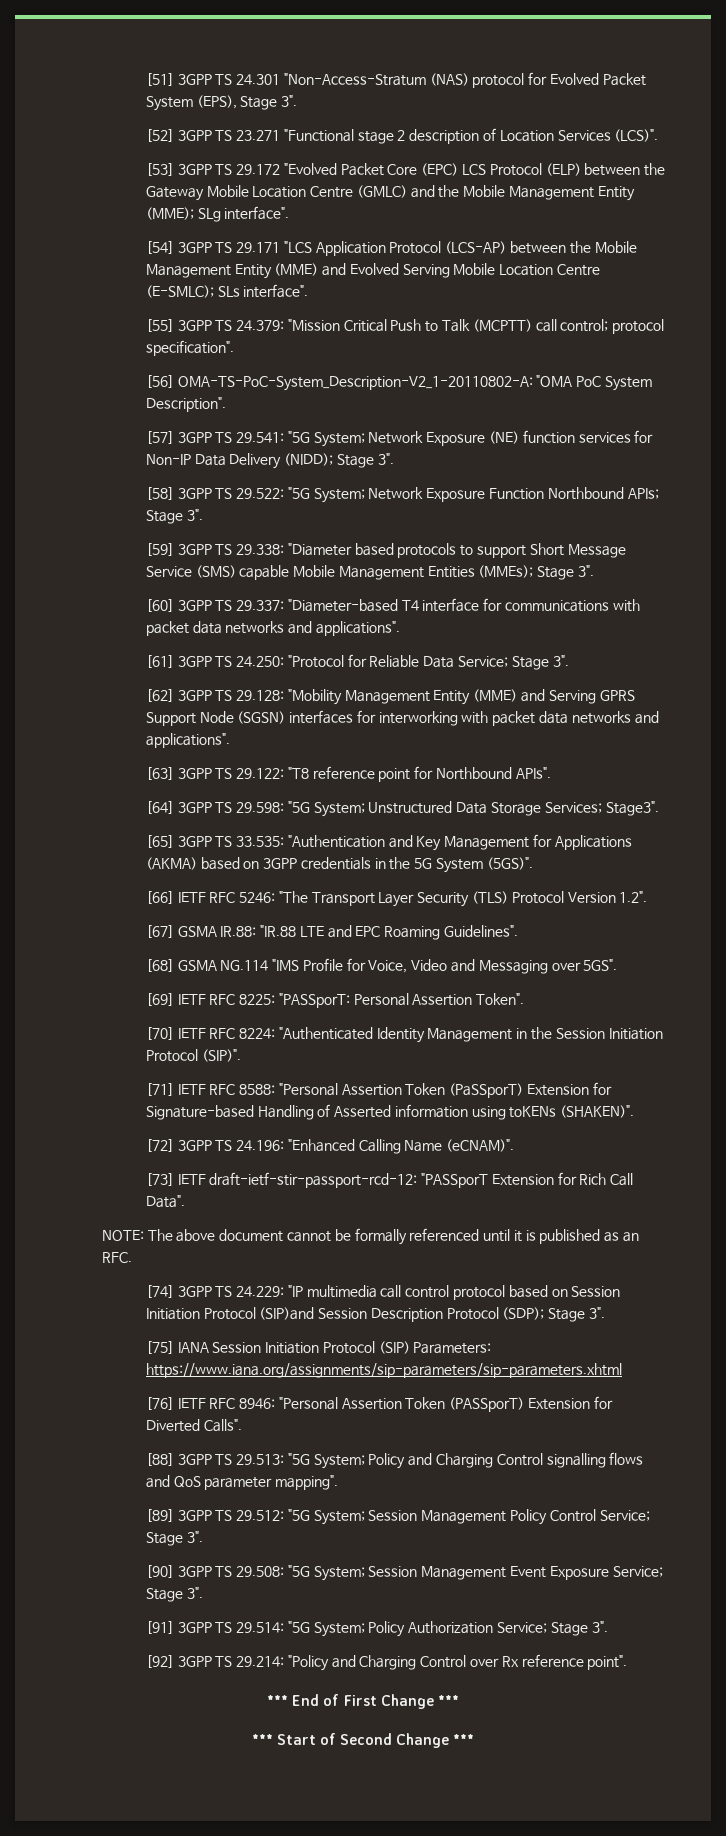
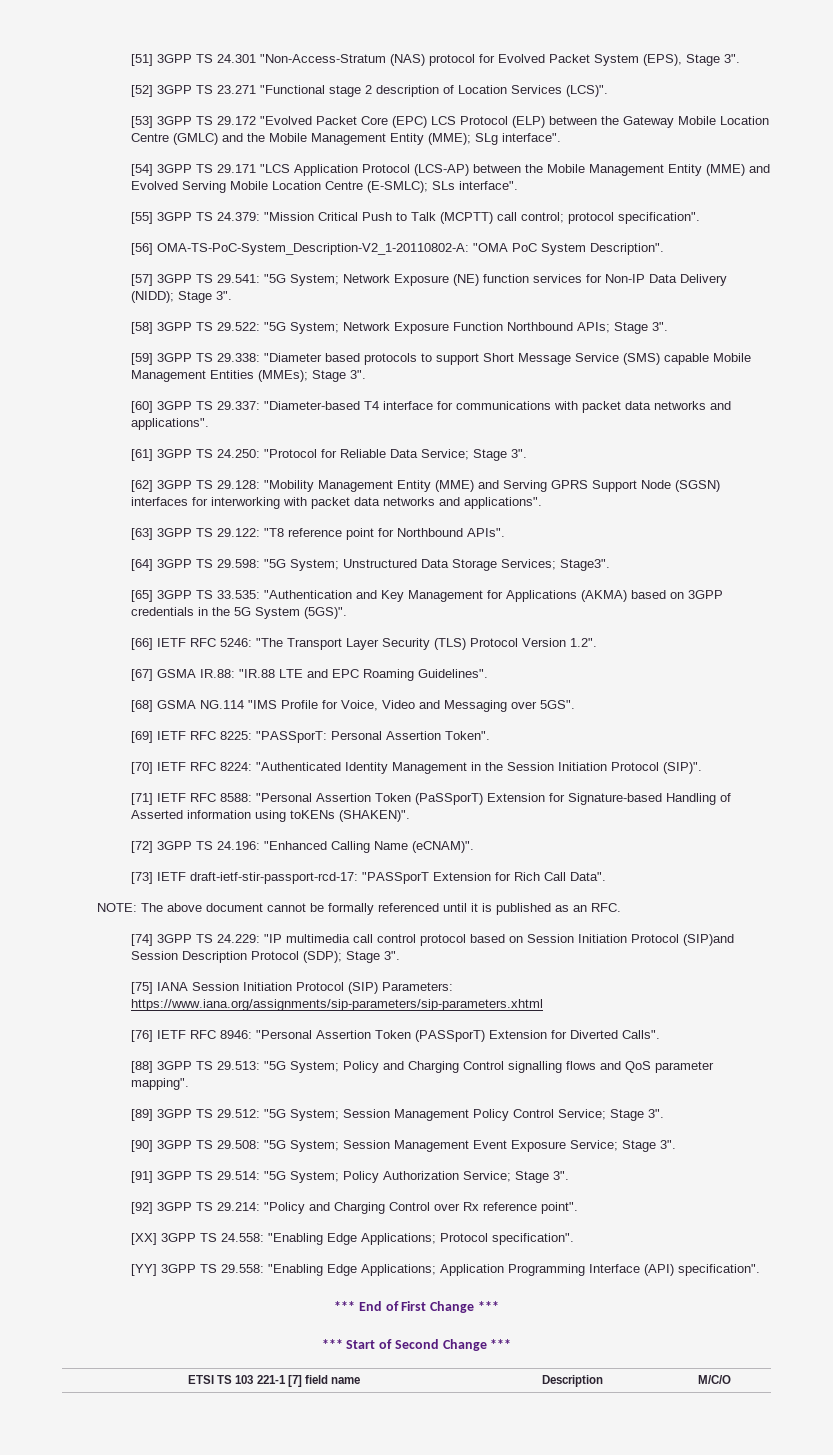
- [73] IETF draft-ietf-stir-passport-rcd-12: "PASSporT Extension for Rich Call Data".
+ [73] IETF draft-ietf-stir-passport-rcd-17: "PASSporT Extension for Rich Call Data".
+ [XX] 3GPP TS 24.558: "Enabling Edge Applications; Protocol specification".
+ [YY] 3GPP TS 29.558: "Enabling Edge Applications; Application Programming Interface (API) specification".
+ ETSI TS 103 221-1 [7] field name | Description | M/C/O

